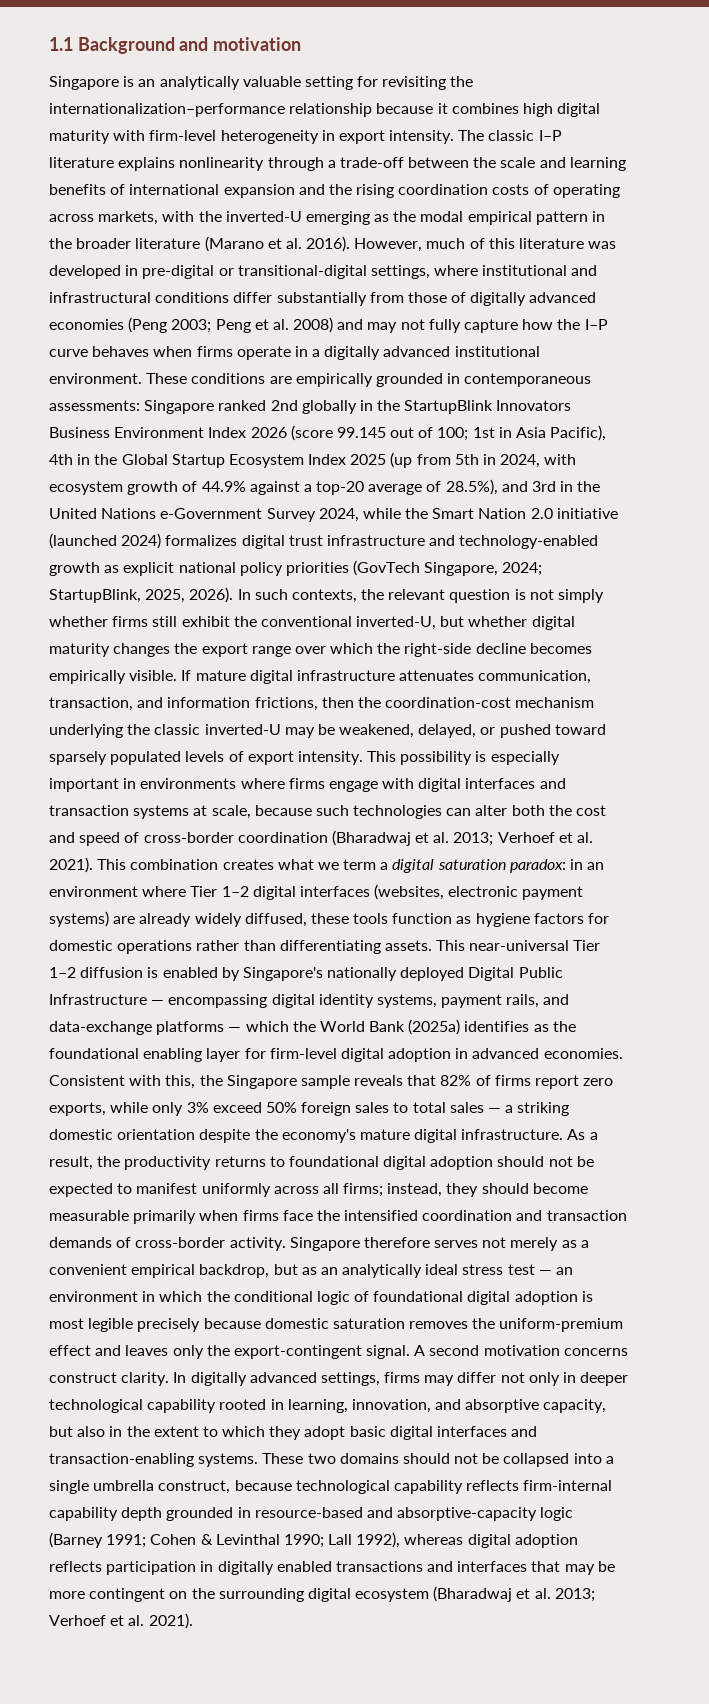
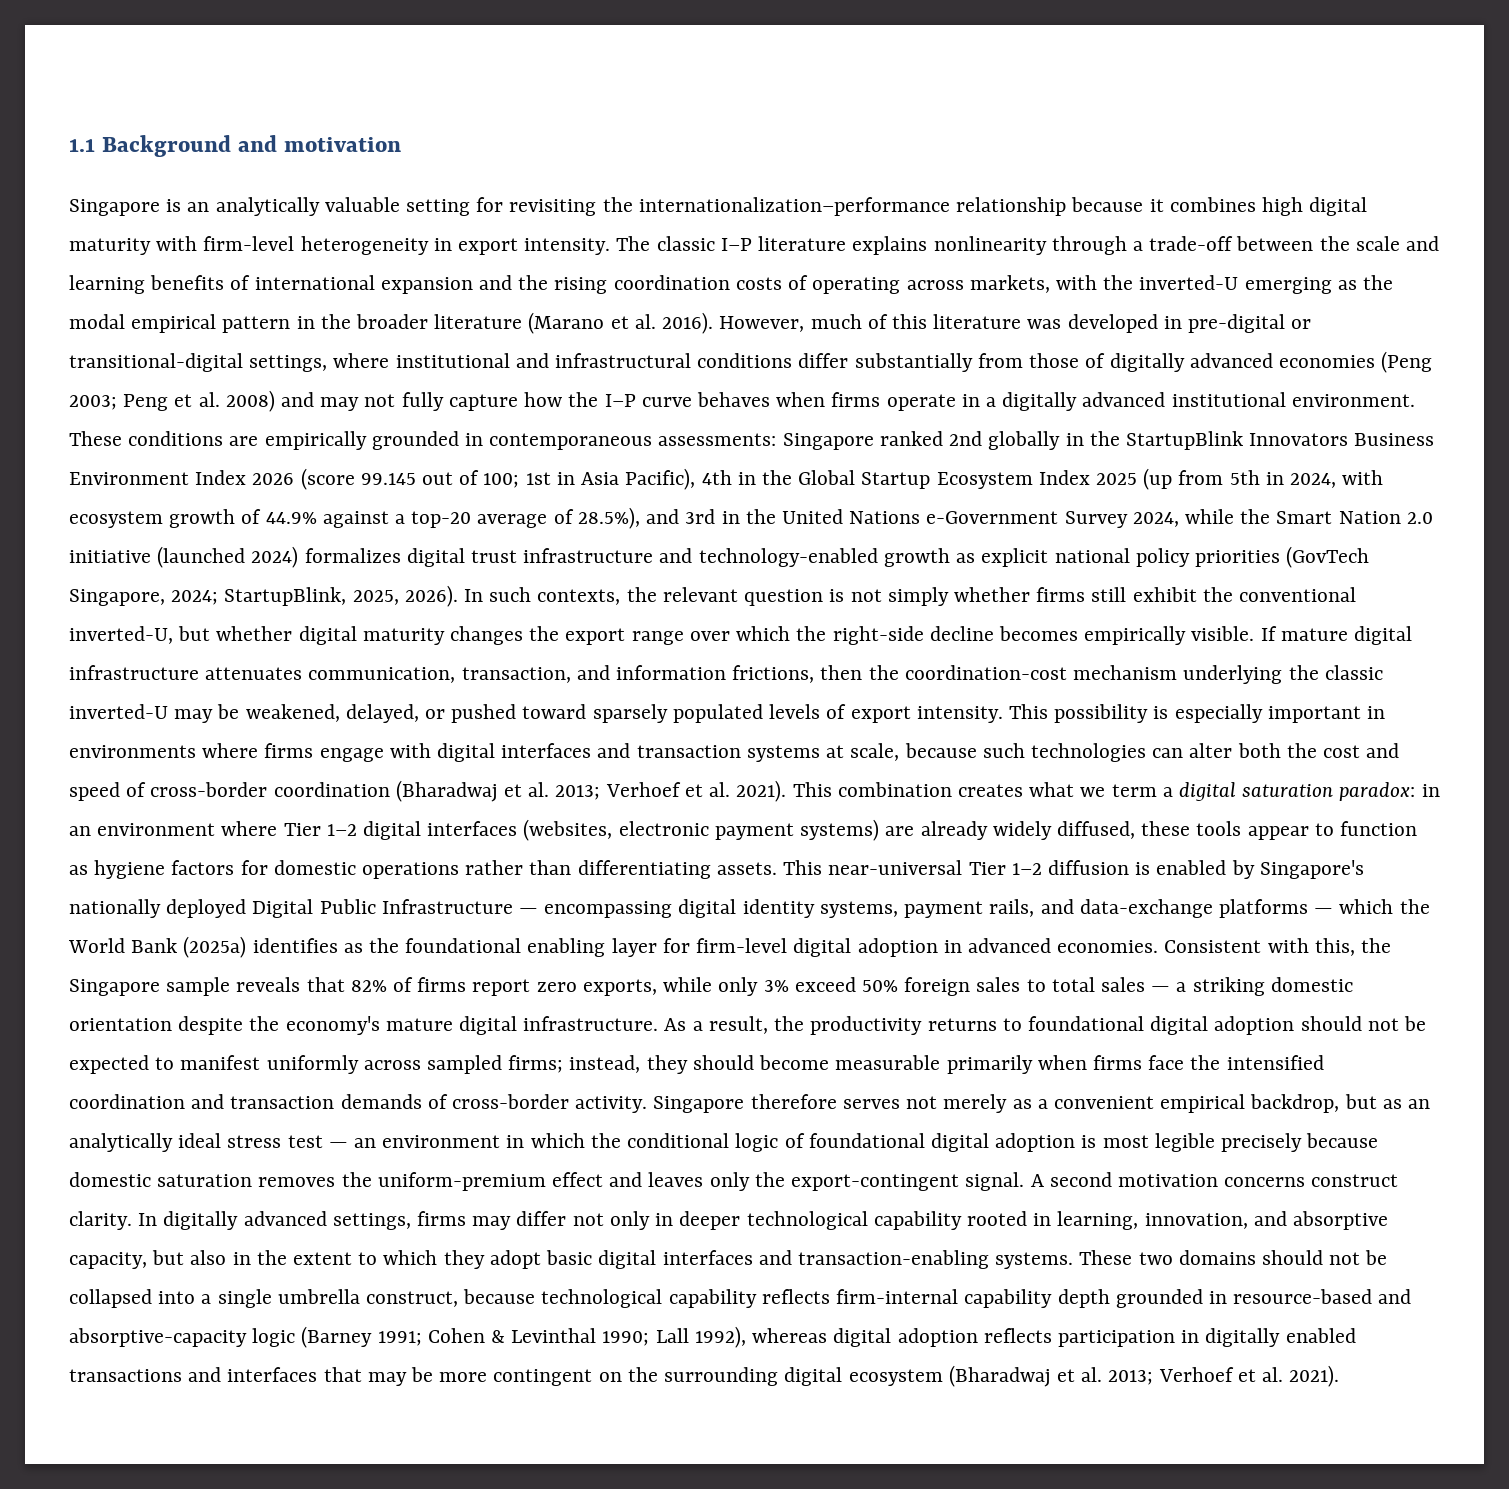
- This combination creates what we term a digital saturation paradox: in an environment where Tier 1–2 digital interfaces (websites, electronic payment systems) are already widely diffused, these tools function as hygiene factors for domestic operations rather than differentiating assets.
+ This combination creates what we term a digital saturation paradox: in an environment where Tier 1–2 digital interfaces (websites, electronic payment systems) are already widely diffused, these tools appear to function as hygiene factors for domestic operations rather than differentiating assets.
- As a result, the productivity returns to foundational digital adoption should not be expected to manifest uniformly across all firms; instead, they should become measurable primarily when firms face the intensified coordination and transaction demands of cross-border activity.
+ As a result, the productivity returns to foundational digital adoption should not be expected to manifest uniformly across sampled firms; instead, they should become measurable primarily when firms face the intensified coordination and transaction demands of cross-border activity.

